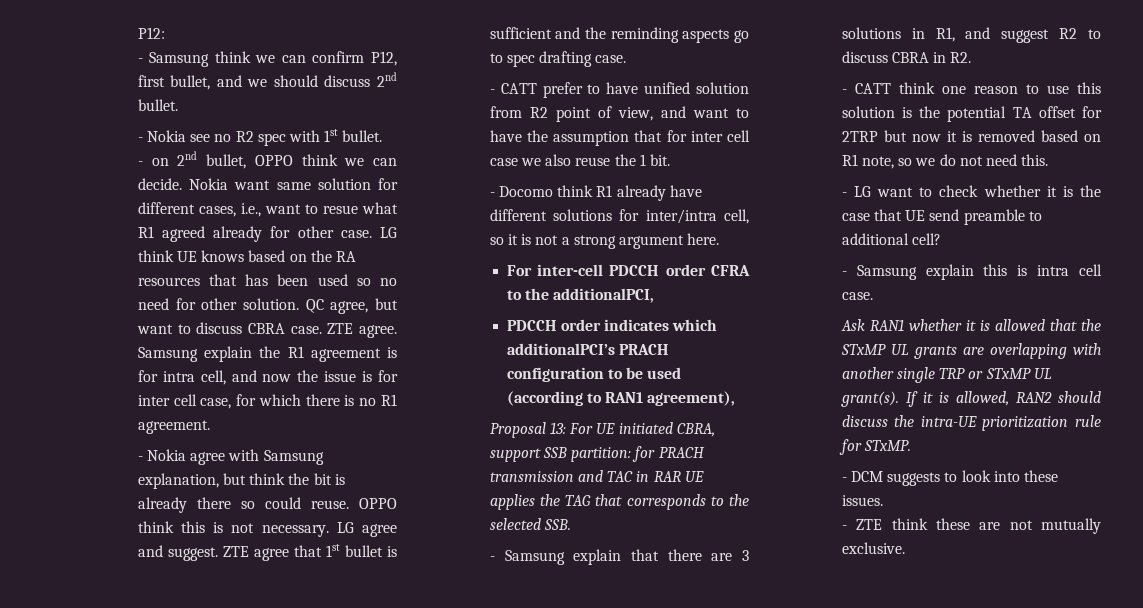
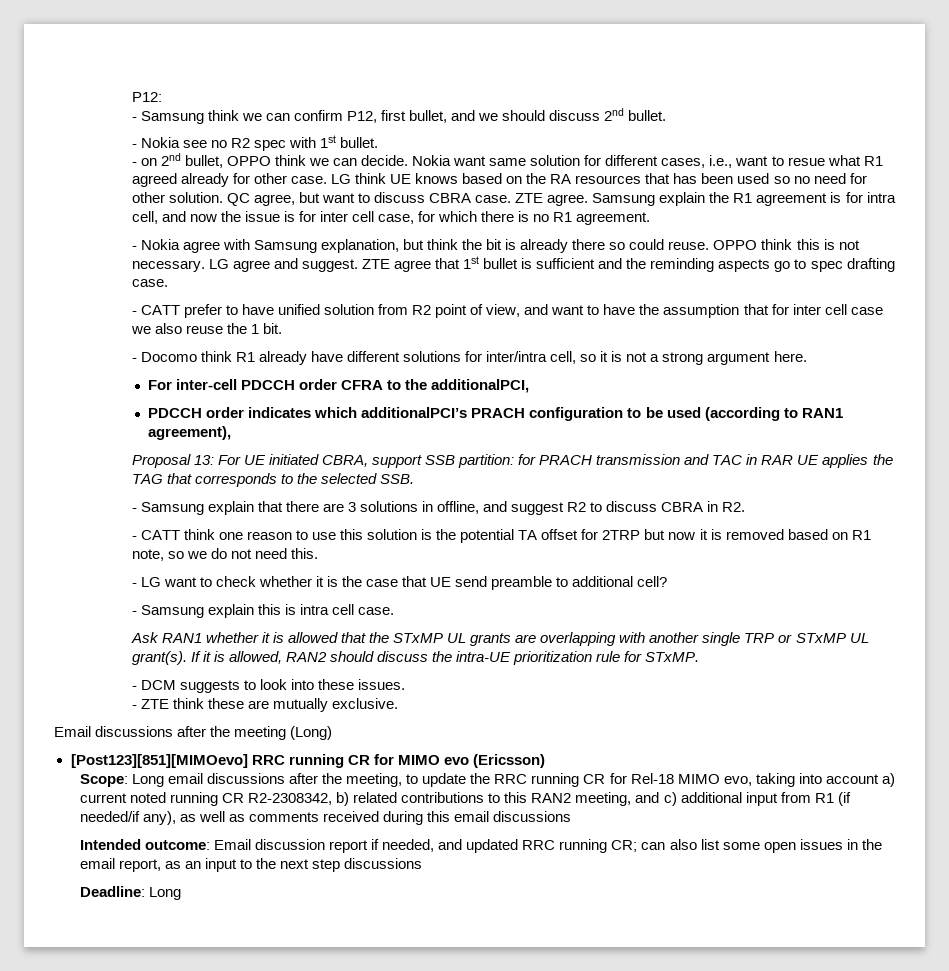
- - Samsung explain that there are 3 solutions in R1, and suggest R2 to discuss CBRA in R2.
+ - Samsung explain that there are 3 solutions in offline, and suggest R2 to discuss CBRA in R2.
- - ZTE think these are not mutually exclusive.
+ - ZTE think these are mutually exclusive.
+ Email discussions after the meeting (Long)
+ [Post123][851][MIMOevo] RRC running CR for MIMO evo (Ericsson)
+ Scope: Long email discussions after the meeting, to update the RRC running CR for Rel-18 MIMO evo, taking into account a) current noted running CR R2-2308342, b) related contributions to this RAN2 meeting, and c) additional input from R1 (if needed/if any), as well as comments received during this email discussions
+ Intended outcome: Email discussion report if needed, and updated RRC running CR; can also list some open issues in the email report, as an input to the next step discussions
+ Deadline: Long

